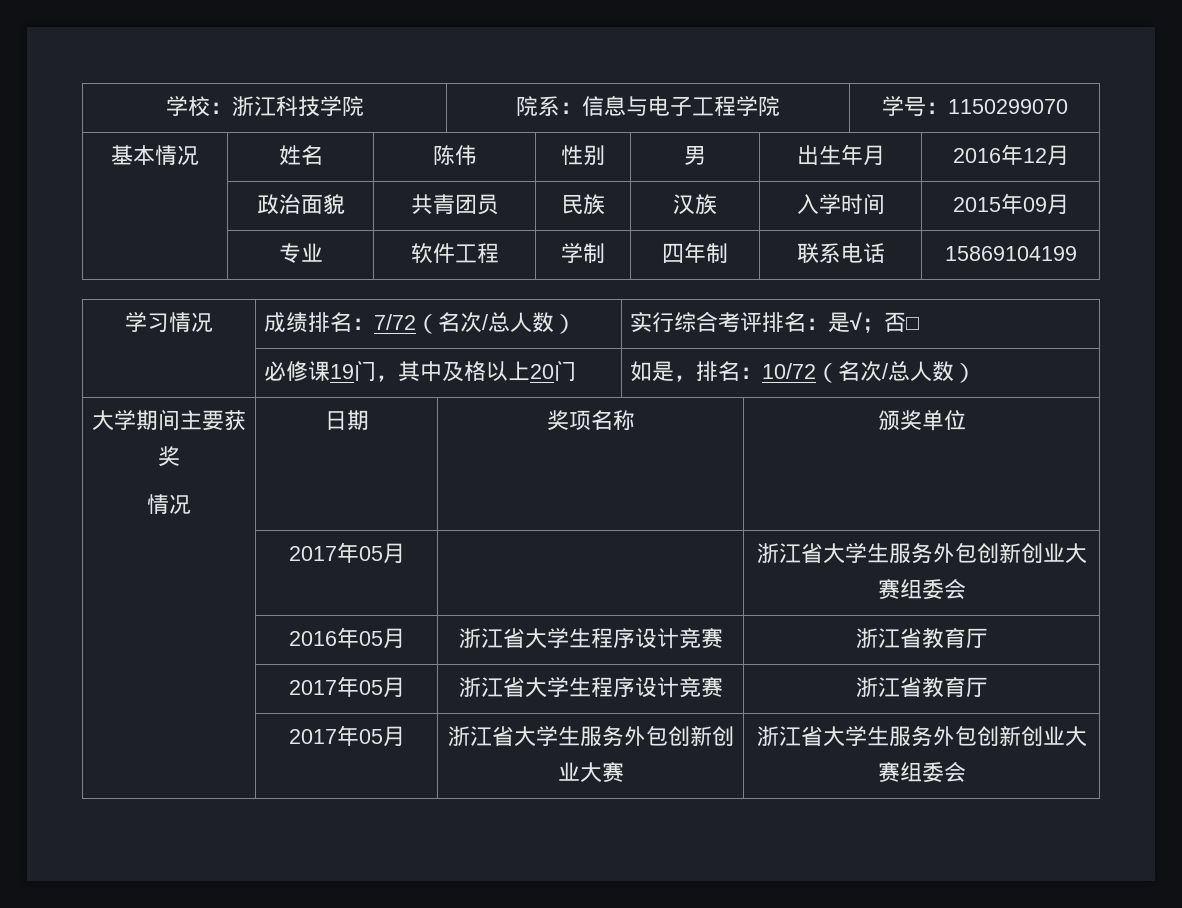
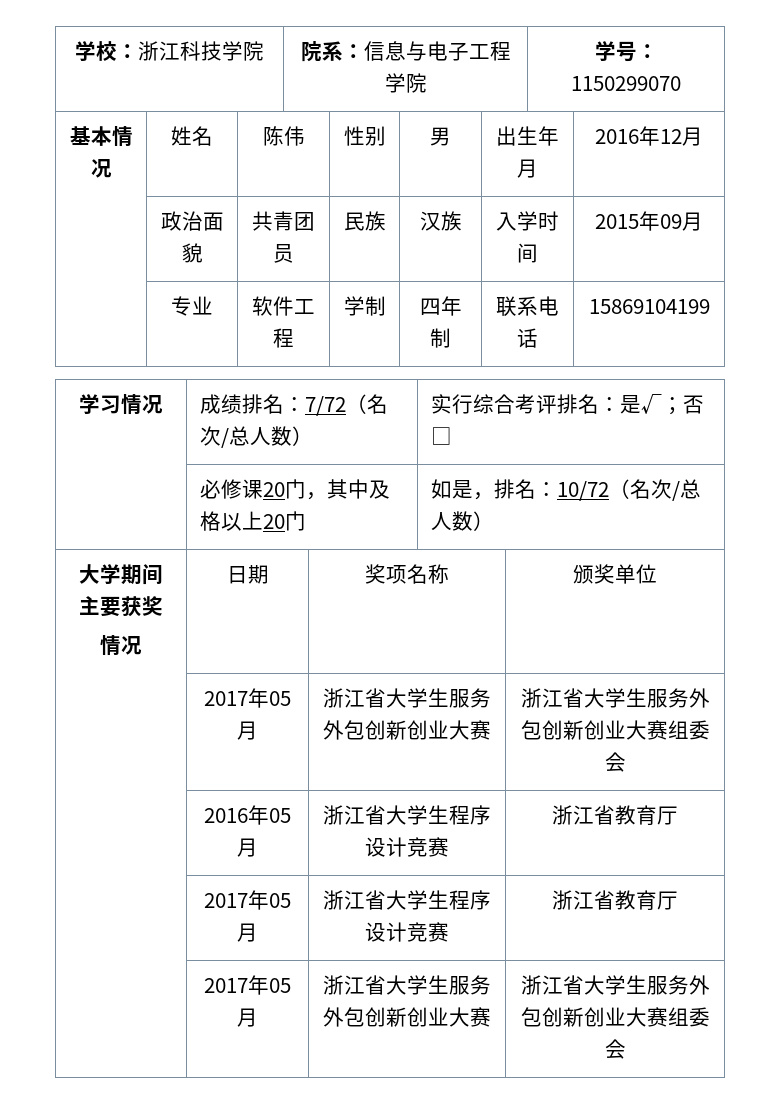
- | 必修课19门，其中及格以上20门 | 如是，排名：10/72（名次/总人数）
+ | 必修课20门，其中及格以上20门 | 如是，排名：10/72（名次/总人数）
  大学期间主要获奖
  情况 | 日期 | 奖项名称 | 颁奖单位
- | 2017年05月 | | 浙江省大学生服务外包创新创业大赛组委会
+ | 2017年05月 | 浙江省大学生服务外包创新创业大赛 | 浙江省大学生服务外包创新创业大赛组委会

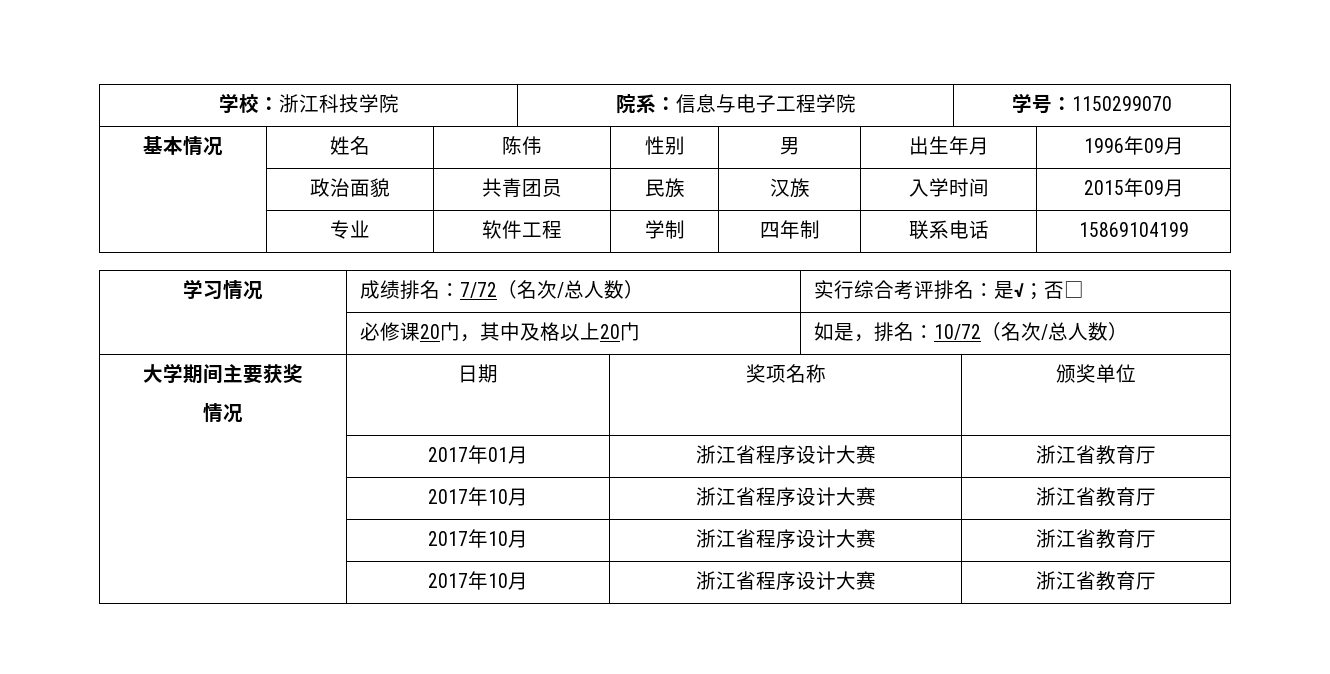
- 基本情况 | 姓名 | 陈伟 | 性别 | 男 | 出生年月 | 2016年12月
+ 基本情况 | 姓名 | 陈伟 | 性别 | 男 | 出生年月 | 1996年09月
  大学期间主要获奖
  情况 | 日期 | 奖项名称 | 颁奖单位
- | 2017年05月 | 浙江省大学生服务外包创新创业大赛 | 浙江省大学生服务外包创新创业大赛组委会
- | 2016年05月 | 浙江省大学生程序设计竞赛 | 浙江省教育厅
- | 2017年05月 | 浙江省大学生程序设计竞赛 | 浙江省教育厅
- | 2017年05月 | 浙江省大学生服务外包创新创业大赛 | 浙江省大学生服务外包创新创业大赛组委会
+ | 2017年01月 | 浙江省程序设计大赛 | 浙江省教育厅
+ | 2017年10月 | 浙江省程序设计大赛 | 浙江省教育厅
+ | 2017年10月 | 浙江省程序设计大赛 | 浙江省教育厅
+ | 2017年10月 | 浙江省程序设计大赛 | 浙江省教育厅

